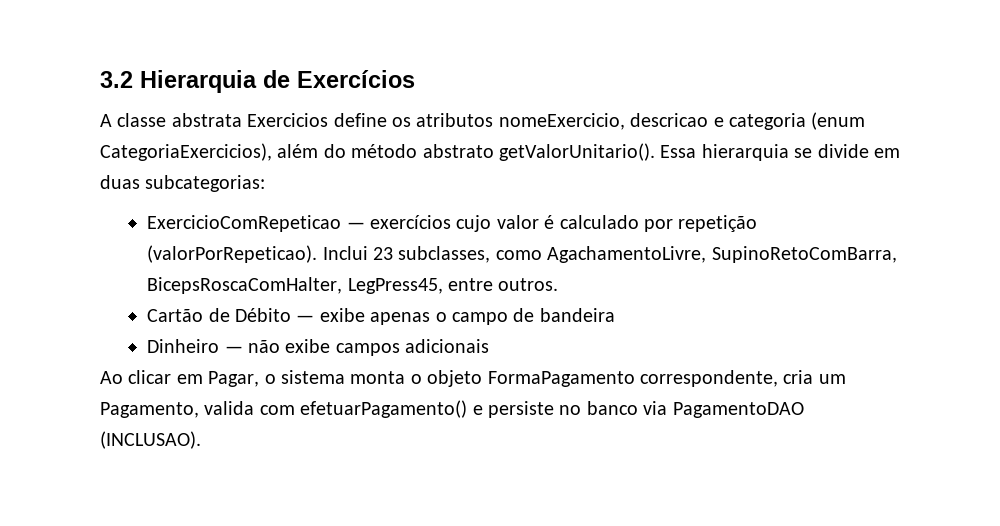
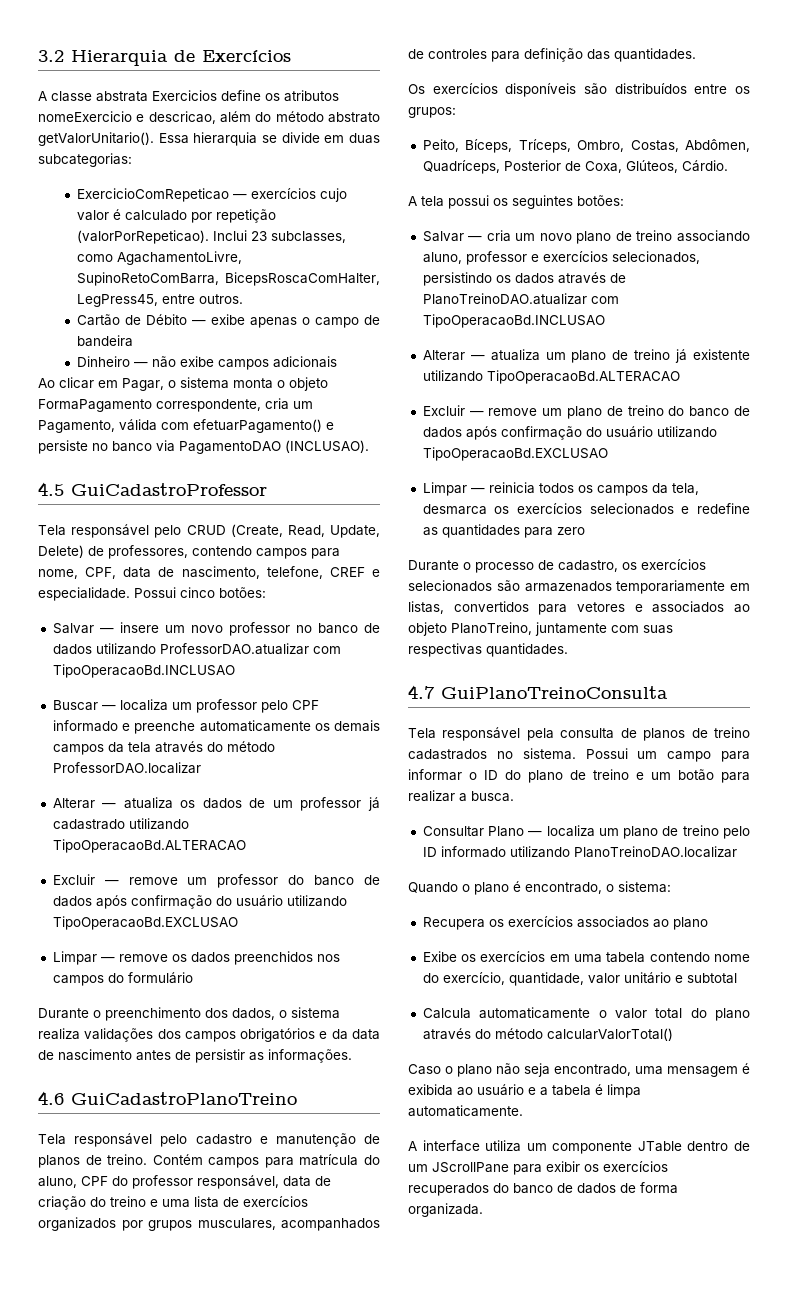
- A classe abstrata Exercicios define os atributos nomeExercicio, descricao e categoria (enum CategoriaExercicios), além do método abstrato getValorUnitario().
+ A classe abstrata Exercicios define os atributos nomeExercicio e descricao, além do método abstrato getValorUnitario().
- Ao clicar em Pagar, o sistema monta o objeto FormaPagamento correspondente, cria um Pagamento, valida com efetuarPagamento() e persiste no banco via PagamentoDAO (INCLUSAO).
+ Ao clicar em Pagar, o sistema monta o objeto FormaPagamento correspondente, cria um Pagamento, válida com efetuarPagamento() e persiste no banco via PagamentoDAO (INCLUSAO).
+ 4.5 GuiCadastroProfessor
+ Tela responsável pelo CRUD (Create, Read, Update, Delete) de professores, contendo campos para nome, CPF, data de nascimento, telefone, CREF e especialidade. Possui cinco botões:
+ Salvar — insere um novo professor no banco de dados utilizando ProfessorDAO.atualizar com TipoOperacaoBd.INCLUSAO
+ Buscar — localiza um professor pelo CPF informado e preenche automaticamente os demais campos da tela através do método ProfessorDAO.localizar
+ Alterar — atualiza os dados de um professor já cadastrado utilizando TipoOperacaoBd.ALTERACAO
+ Excluir — remove um professor do banco de dados após confirmação do usuário utilizando TipoOperacaoBd.EXCLUSAO
+ Limpar — remove os dados preenchidos nos campos do formulário
+ Durante o preenchimento dos dados, o sistema realiza validações dos campos obrigatórios e da data de nascimento antes de persistir as informações.
+ 4.6 GuiCadastroPlanoTreino
+ Tela responsável pelo cadastro e manutenção de planos de treino. Contém campos para matrícula do aluno, CPF do professor responsável, data de criação do treino e uma lista de exercícios organizados por grupos musculares, acompanhados de controles para definição das quantidades.
+ Os exercícios disponíveis são distribuídos entre os grupos:
+ Peito, Bíceps, Tríceps, Ombro, Costas, Abdômen, Quadríceps, Posterior de Coxa, Glúteos, Cárdio.
+ A tela possui os seguintes botões:
+ Salvar — cria um novo plano de treino associando aluno, professor e exercícios selecionados, persistindo os dados através de PlanoTreinoDAO.atualizar com TipoOperacaoBd.INCLUSAO
+ Alterar — atualiza um plano de treino já existente utilizando TipoOperacaoBd.ALTERACAO
+ Excluir — remove um plano de treino do banco de dados após confirmação do usuário utilizando TipoOperacaoBd.EXCLUSAO
+ Limpar — reinicia todos os campos da tela, desmarca os exercícios selecionados e redefine as quantidades para zero
+ Durante o processo de cadastro, os exercícios selecionados são armazenados temporariamente em listas, convertidos para vetores e associados ao objeto PlanoTreino, juntamente com suas respectivas quantidades.
+ 4.7 GuiPlanoTreinoConsulta
+ Tela responsável pela consulta de planos de treino cadastrados no sistema. Possui um campo para informar o ID do plano de treino e um botão para realizar a busca.
+ Consultar Plano — localiza um plano de treino pelo ID informado utilizando PlanoTreinoDAO.localizar
+ Quando o plano é encontrado, o sistema:
+ Recupera os exercícios associados ao plano
+ Exibe os exercícios em uma tabela contendo nome do exercício, quantidade, valor unitário e subtotal
+ Calcula automaticamente o valor total do plano através do método calcularValorTotal()
+ Caso o plano não seja encontrado, uma mensagem é exibida ao usuário e a tabela é limpa automaticamente.
+ A interface utiliza um componente JTable dentro de um JScrollPane para exibir os exercícios recuperados do banco de dados de forma organizada.

